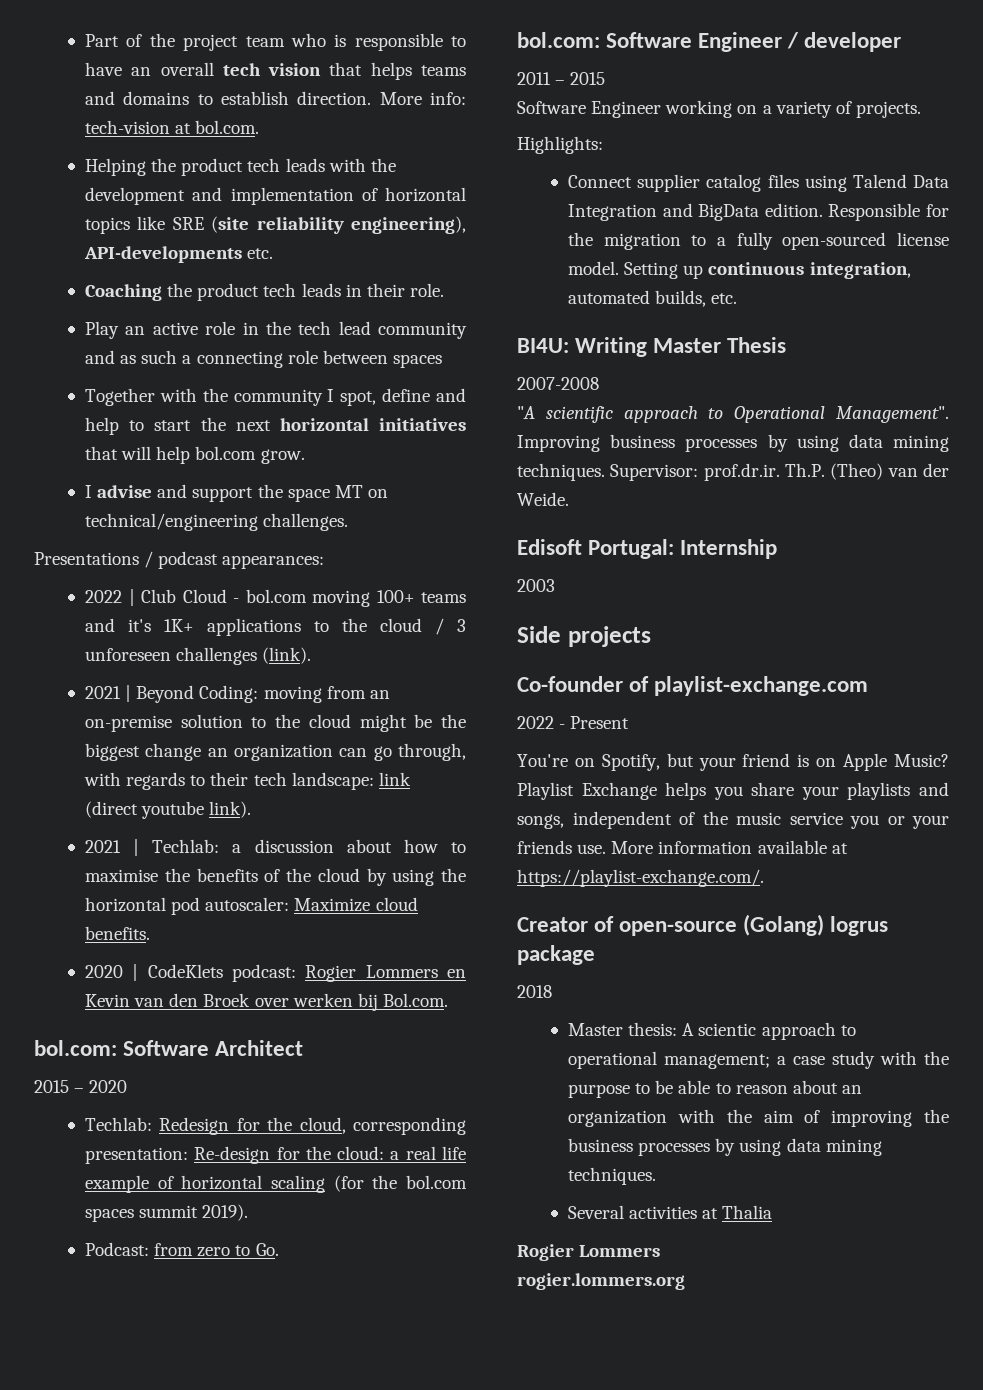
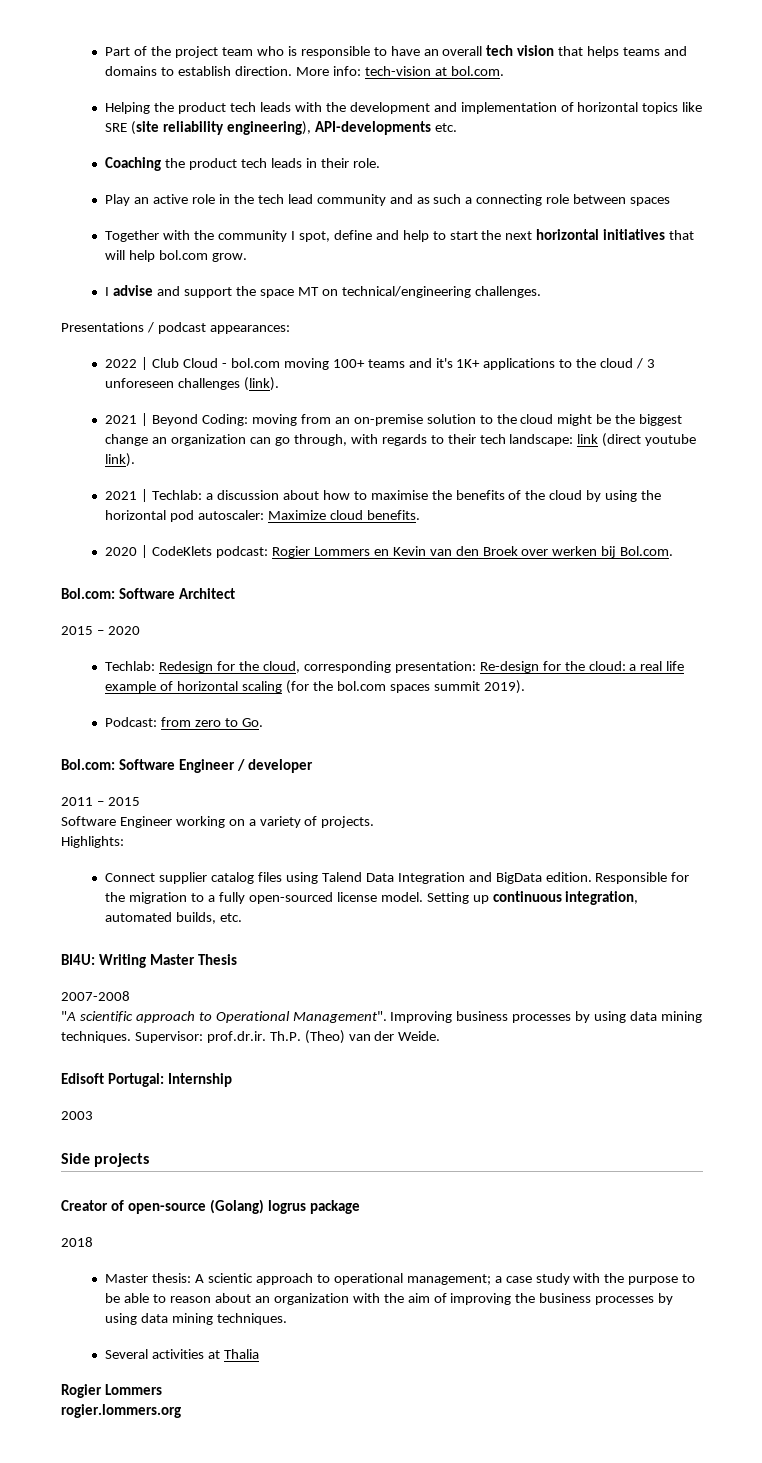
- bol.com: Software Architect
+ Bol.com: Software Architect
- bol.com: Software Engineer / developer
+ Bol.com: Software Engineer / developer
- Co-founder of playlist-exchange.com
- 2022 - Present
- You're on Spotify, but your friend is on Apple Music? Playlist Exchange helps you share your playlists and songs, independent of the music service you or your friends use. More information available at https://playlist-exchange.com/.

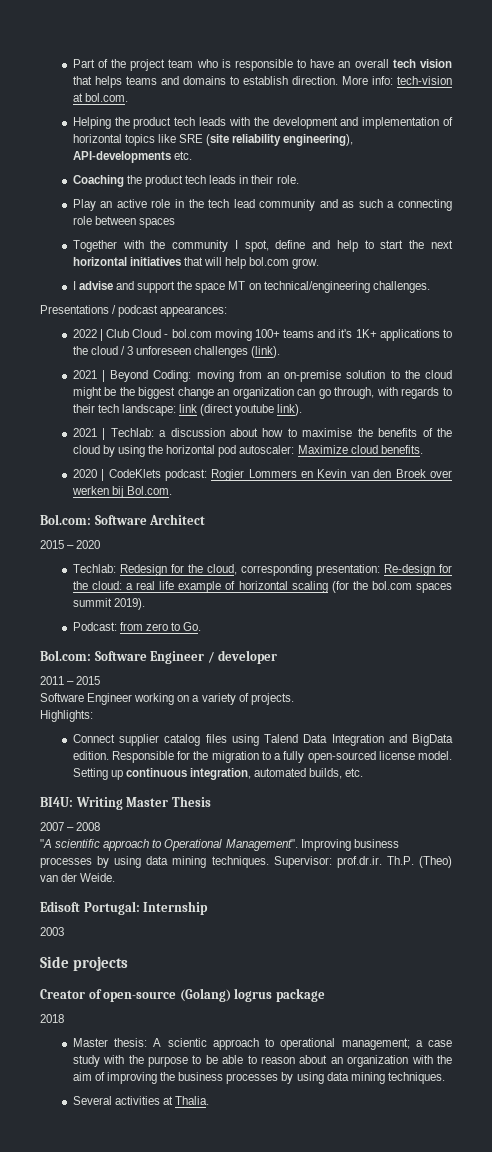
- 2007-2008
+ 2007 – 2008
- Several activities at Thalia
- Rogier Lommers
- rogier.lommers.org
+ Several activities at Thalia.

